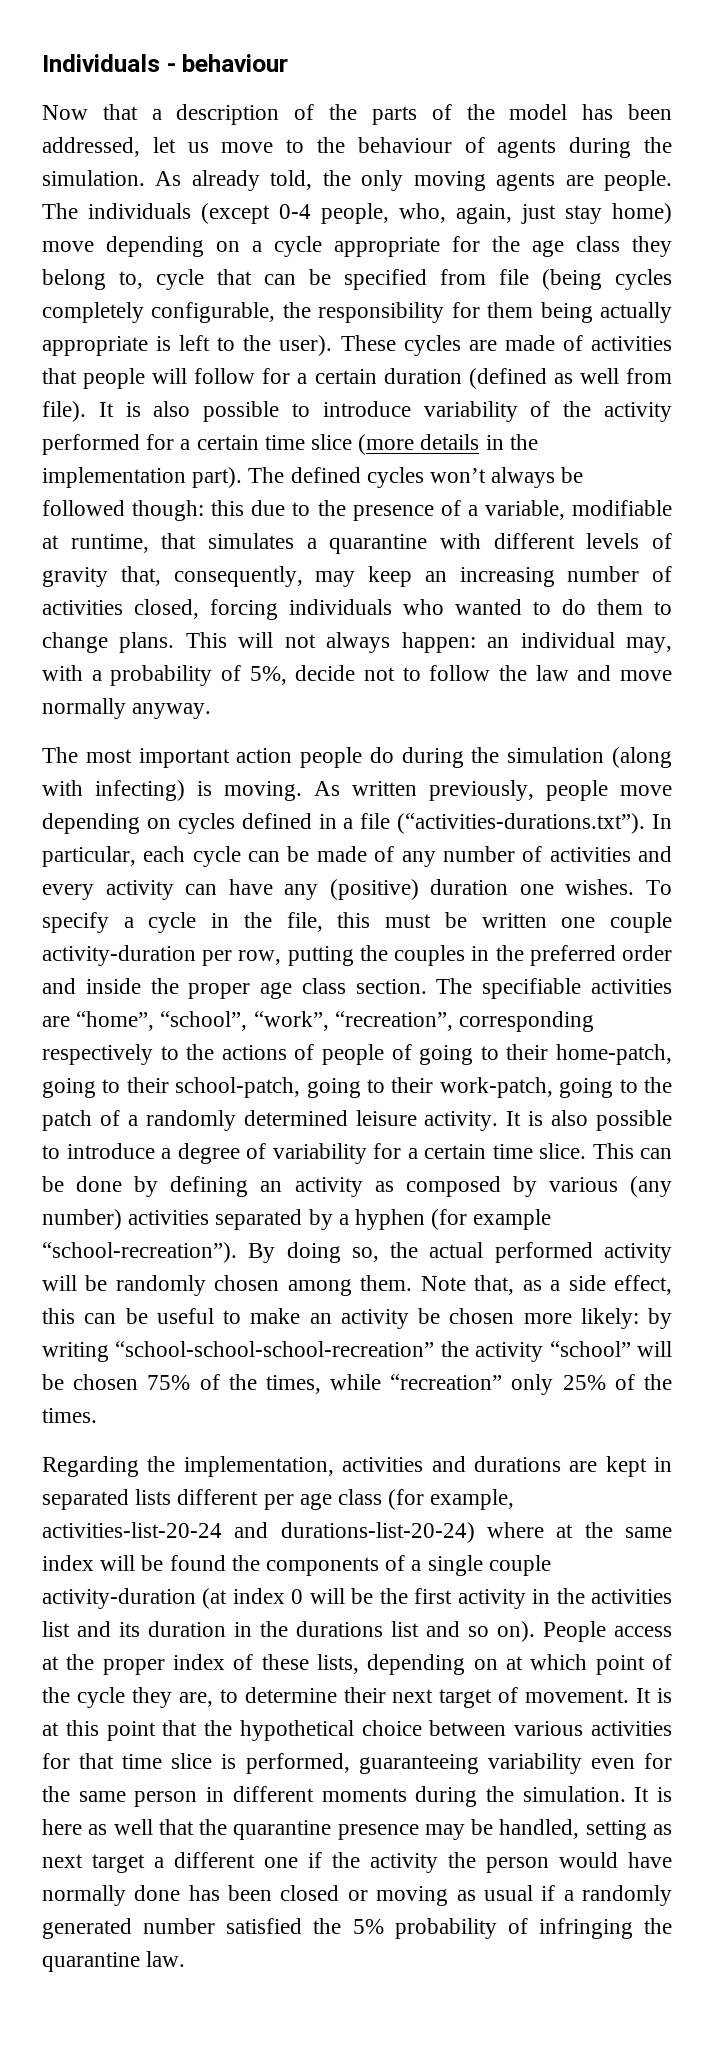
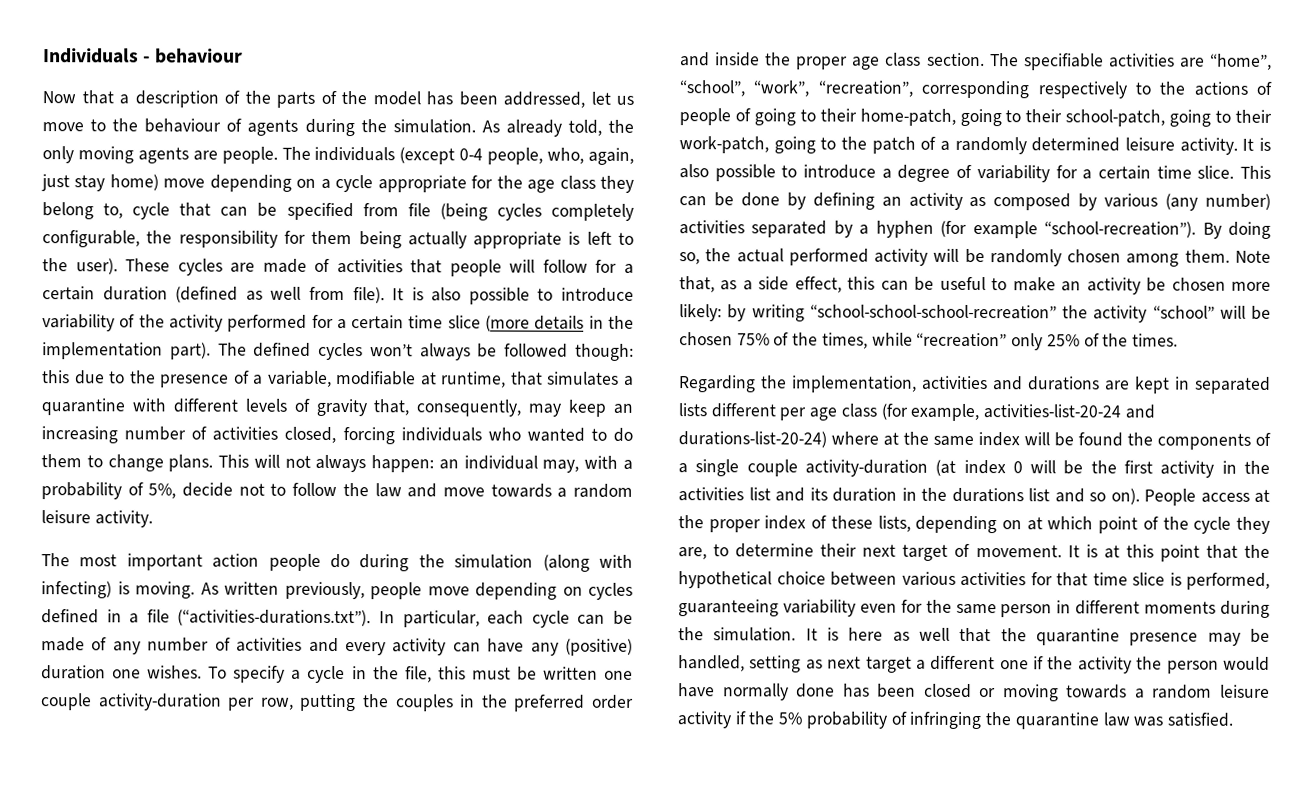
- This will not always happen: an individual may, with a probability of 5%, decide not to follow the law and move normally anyway.
+ This will not always happen: an individual may, with a probability of 5%, decide not to follow the law and move towards a random leisure activity.
- It is here as well that the quarantine presence may be handled, setting as next target a different one if the activity the person would have normally done has been closed or moving as usual if a randomly generated number satisfied the 5% probability of infringing the quarantine law.
+ It is here as well that the quarantine presence may be handled, setting as next target a different one if the activity the person would have normally done has been closed or moving towards a random leisure activity if the 5% probability of infringing the quarantine law was satisfied.

